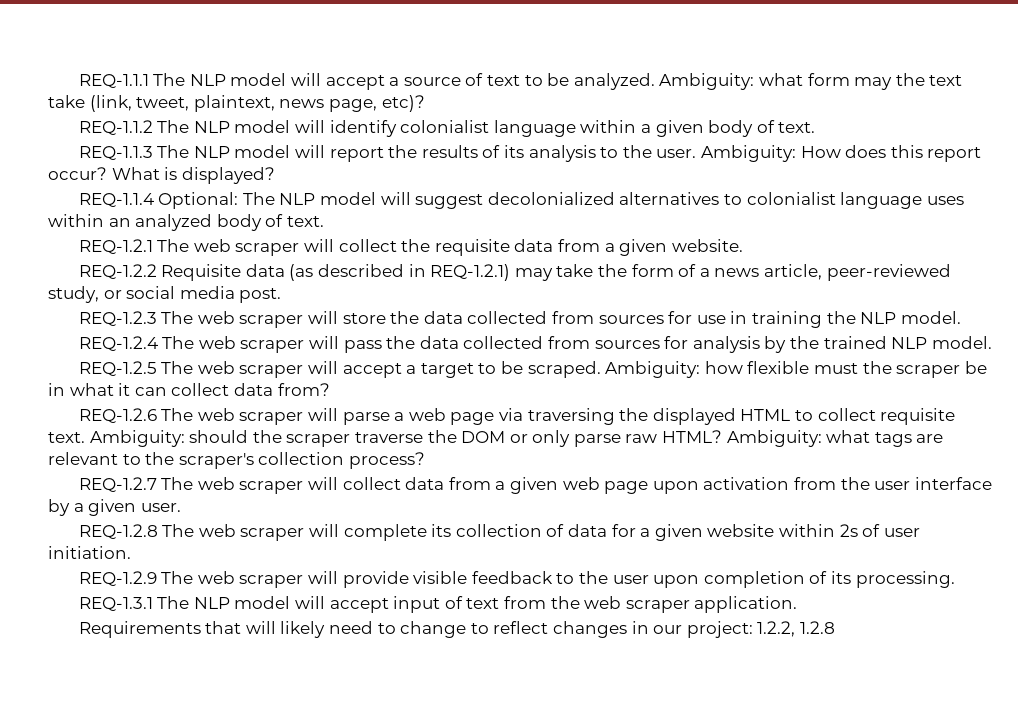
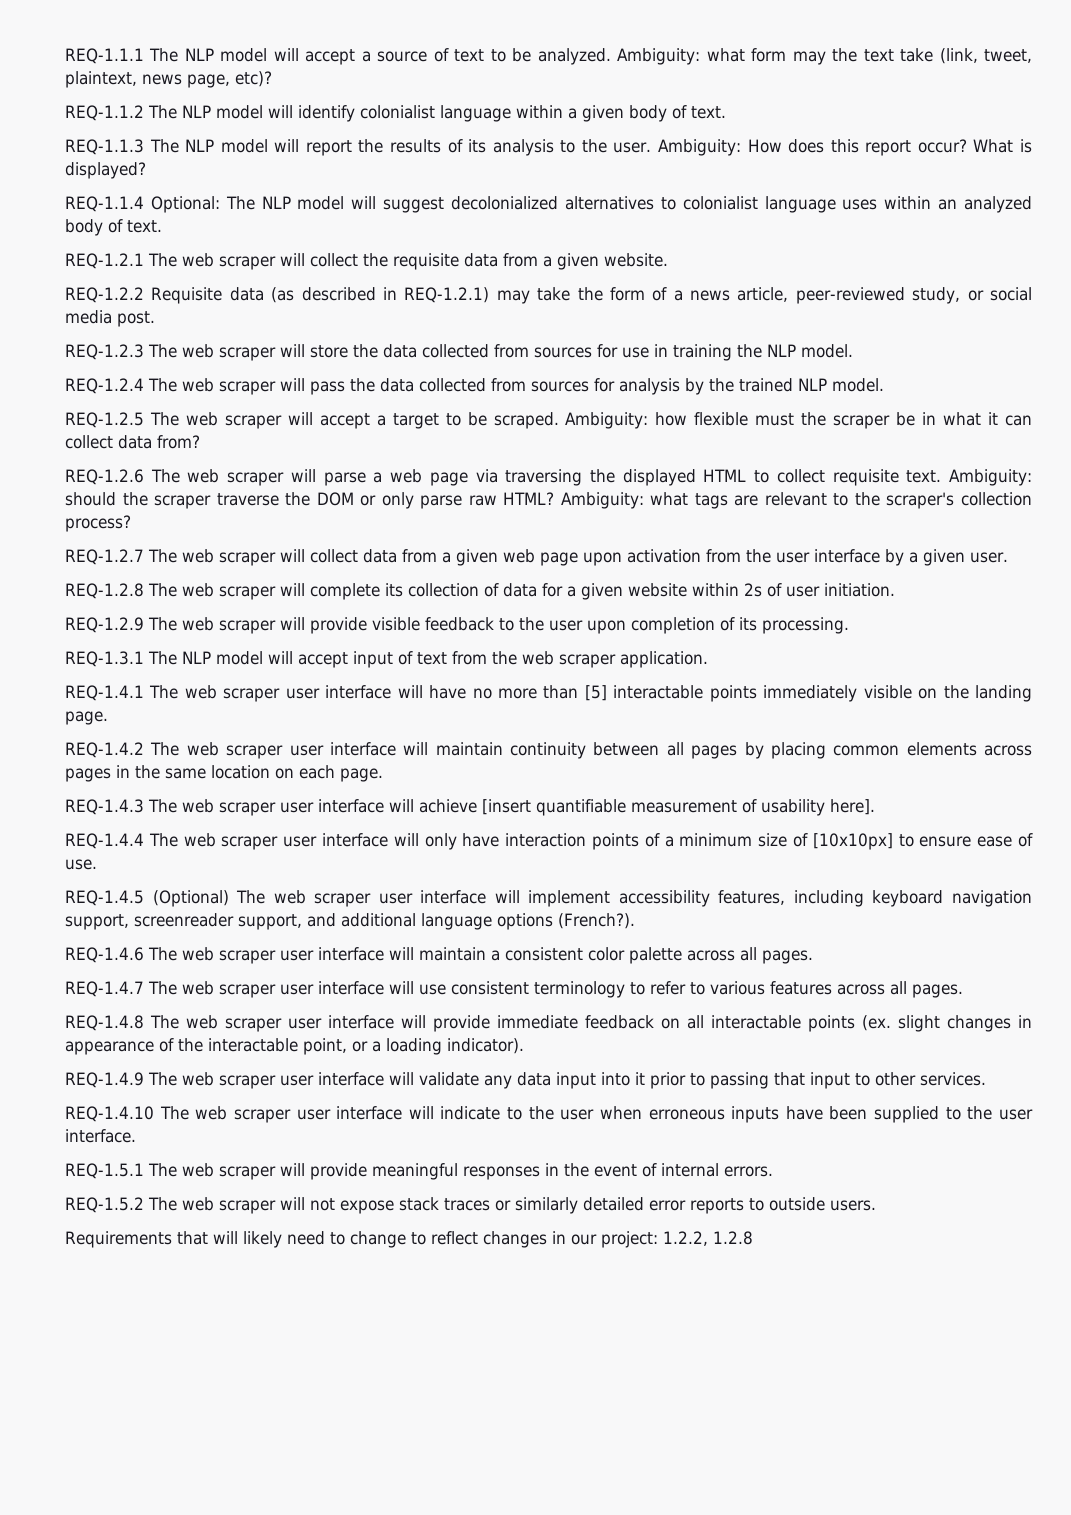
+ REQ-1.4.1 The web scraper user interface will have no more than [5] interactable points immediately visible on the landing page.
+ REQ-1.4.2 The web scraper user interface will maintain continuity between all pages by placing common elements across pages in the same location on each page.
+ REQ-1.4.3 The web scraper user interface will achieve [insert quantifiable measurement of usability here].
+ REQ-1.4.4 The web scraper user interface will only have interaction points of a minimum size of [10x10px] to ensure ease of use.
+ REQ-1.4.5 (Optional) The web scraper user interface will implement accessibility features, including keyboard navigation support, screenreader support, and additional language options (French?).
+ REQ-1.4.6 The web scraper user interface will maintain a consistent color palette across all pages.
+ REQ-1.4.7 The web scraper user interface will use consistent terminology to refer to various features across all pages.
+ REQ-1.4.8 The web scraper user interface will provide immediate feedback on all interactable points (ex. slight changes in appearance of the interactable point, or a loading indicator).
+ REQ-1.4.9 The web scraper user interface will validate any data input into it prior to passing that input to other services.
+ REQ-1.4.10 The web scraper user interface will indicate to the user when erroneous inputs have been supplied to the user interface.
+ REQ-1.5.1 The web scraper will provide meaningful responses in the event of internal errors.
+ REQ-1.5.2 The web scraper will not expose stack traces or similarly detailed error reports to outside users.

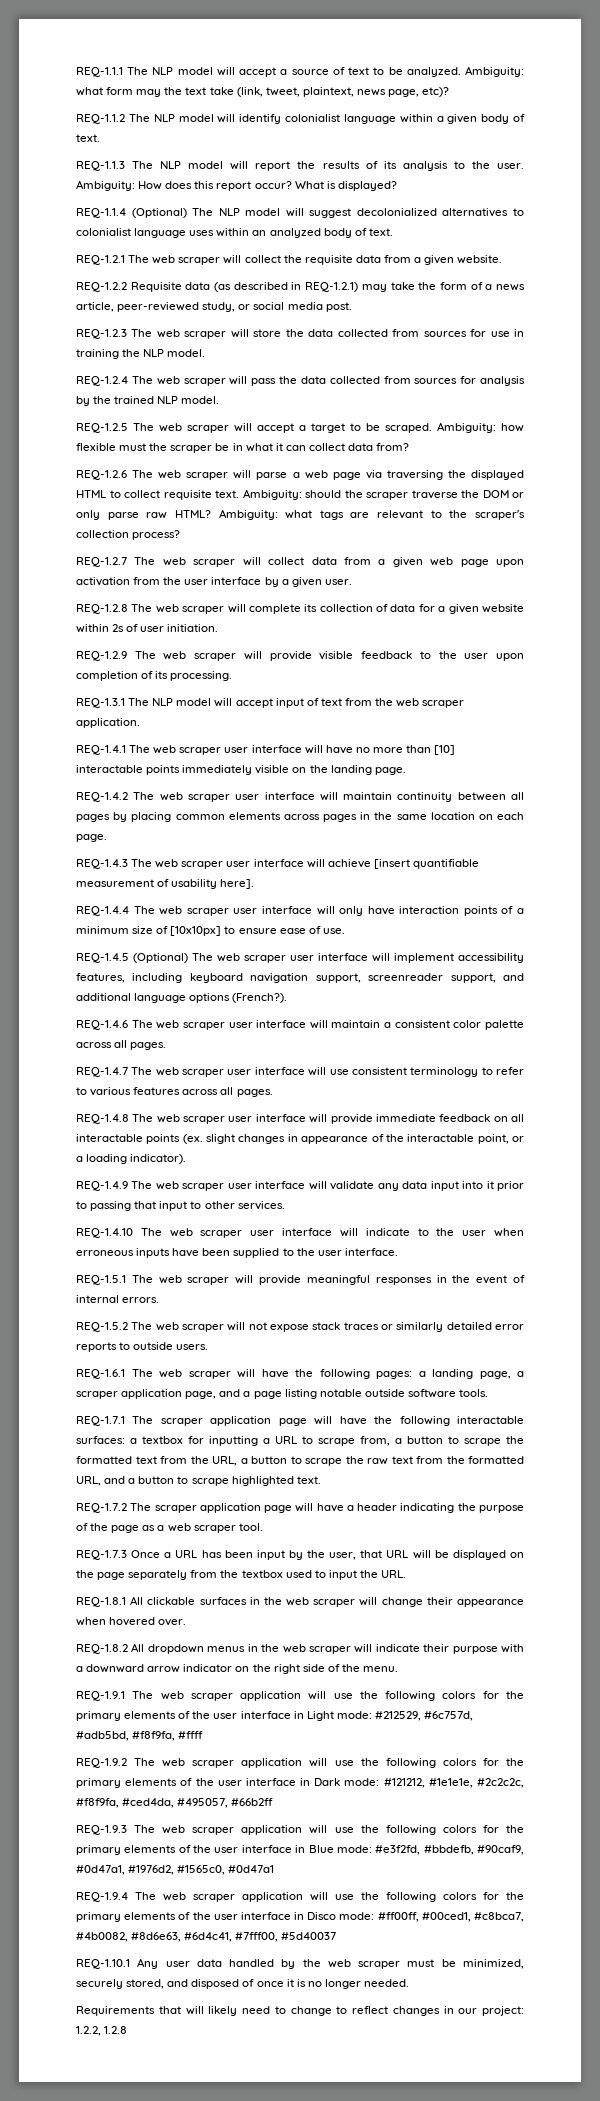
- REQ-1.1.4 Optional: The NLP model will suggest decolonialized alternatives to colonialist language uses within an analyzed body of text.
+ REQ-1.1.4 (Optional) The NLP model will suggest decolonialized alternatives to colonialist language uses within an analyzed body of text.
- REQ-1.4.1 The web scraper user interface will have no more than [5] interactable points immediately visible on the landing page.
+ REQ-1.4.1 The web scraper user interface will have no more than [10] interactable points immediately visible on the landing page.
+ REQ-1.6.1 The web scraper will have the following pages: a landing page, a scraper application page, and a page listing notable outside software tools.
+ REQ-1.7.1 The scraper application page will have the following interactable surfaces: a textbox for inputting a URL to scrape from, a button to scrape the formatted text from the URL, a button to scrape the raw text from the formatted URL, and a button to scrape highlighted text.
+ REQ-1.7.2 The scraper application page will have a header indicating the purpose of the page as a web scraper tool.
+ REQ-1.7.3 Once a URL has been input by the user, that URL will be displayed on the page separately from the textbox used to input the URL.
+ REQ-1.8.1 All clickable surfaces in the web scraper will change their appearance when hovered over.
+ REQ-1.8.2 All dropdown menus in the web scraper will indicate their purpose with a downward arrow indicator on the right side of the menu.
+ REQ-1.9.1 The web scraper application will use the following colors for the primary elements of the user interface in Light mode: #212529, #6c757d, #adb5bd, #f8f9fa, #ffff
+ REQ-1.9.2 The web scraper application will use the following colors for the primary elements of the user interface in Dark mode: #121212, #1e1e1e, #2c2c2c, #f8f9fa, #ced4da, #495057, #66b2ff
+ REQ-1.9.3 The web scraper application will use the following colors for the primary elements of the user interface in Blue mode: #e3f2fd, #bbdefb, #90caf9, #0d47a1, #1976d2, #1565c0, #0d47a1
+ REQ-1.9.4 The web scraper application will use the following colors for the primary elements of the user interface in Disco mode: #ff00ff, #00ced1, #c8bca7, #4b0082, #8d6e63, #6d4c41, #7fff00, #5d40037
+ REQ-1.10.1 Any user data handled by the web scraper must be minimized, securely stored, and disposed of once it is no longer needed.

